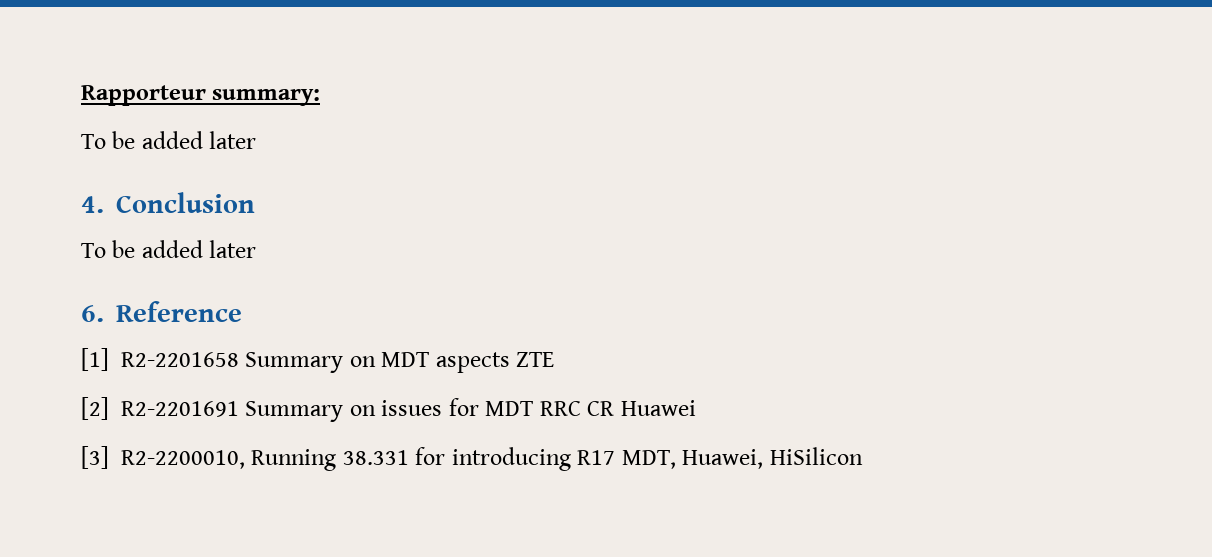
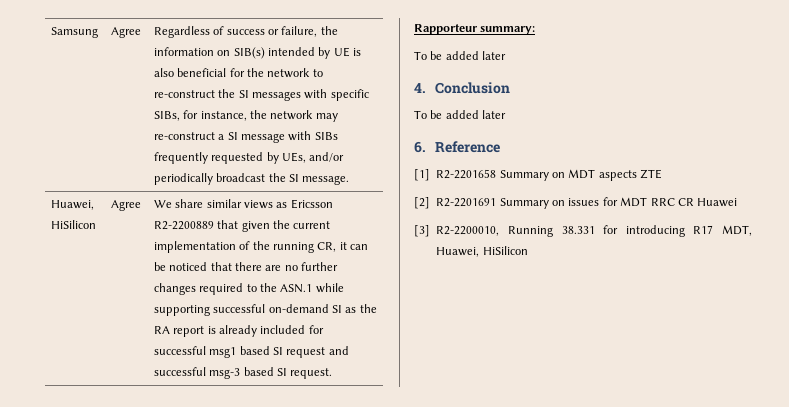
+ Samsung | Agree | Regardless of success or failure, the information on SIB(s) intended by UE is also beneficial for the network to re-construct the SI messages with specific SIBs, for instance, the network may re-construct a SI message with SIBs frequently requested by UEs, and/or periodically broadcast the SI message.
+ Huawei, HiSilicon | Agree | We share similar views as Ericsson R2-2200889 that given the current implementation of the running CR, it can be noticed that there are no further changes required to the ASN.1 while supporting successful on-demand SI as the RA report is already included for successful msg1 based SI request and successful msg-3 based SI request.

